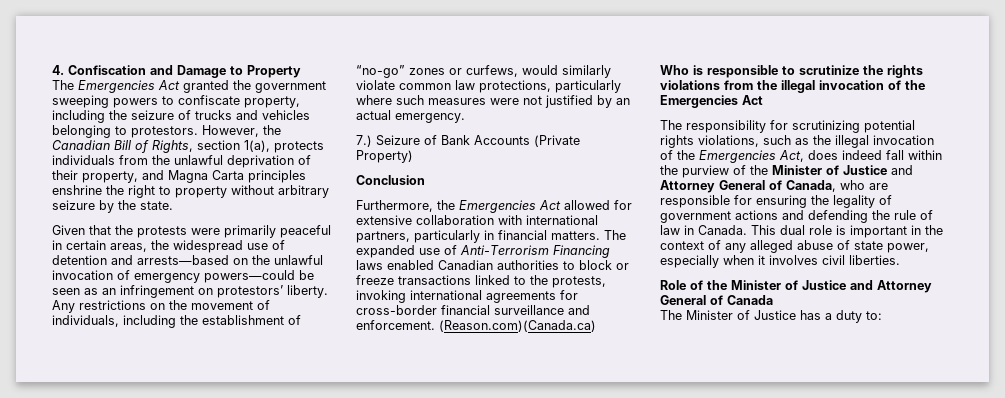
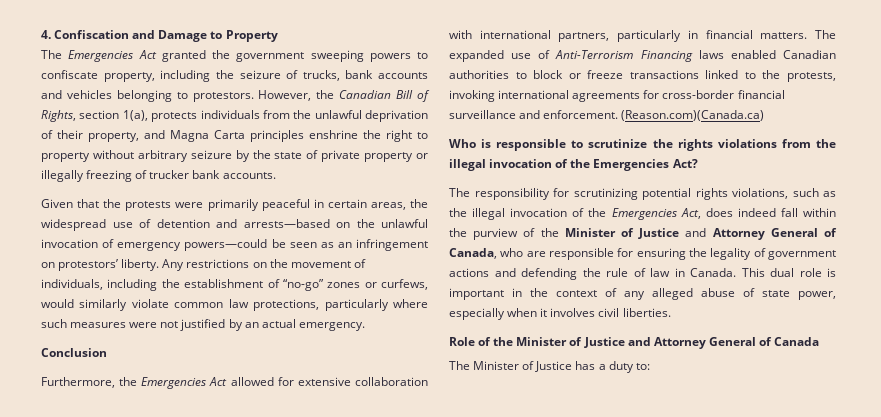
- The Emergencies Act granted the government sweeping powers to confiscate property, including the seizure of trucks and vehicles belonging to protestors.
+ The Emergencies Act granted the government sweeping powers to confiscate property, including the seizure of trucks, bank accounts and vehicles belonging to protestors.
- However, the Canadian Bill of Rights, section 1(a), protects individuals from the unlawful deprivation of their property, and Magna Carta principles enshrine the right to property without arbitrary seizure by the state.
+ However, the Canadian Bill of Rights, section 1(a), protects individuals from the unlawful deprivation of their property, and Magna Carta principles enshrine the right to property without arbitrary seizure by the state of private property or illegally freezing of trucker bank accounts.
- 7.) Seizure of Bank Accounts (Private Property)
- Who is responsible to scrutinize the rights violations from the illegal invocation of the Emergencies Act
+ Who is responsible to scrutinize the rights violations from the illegal invocation of the Emergencies Act?

